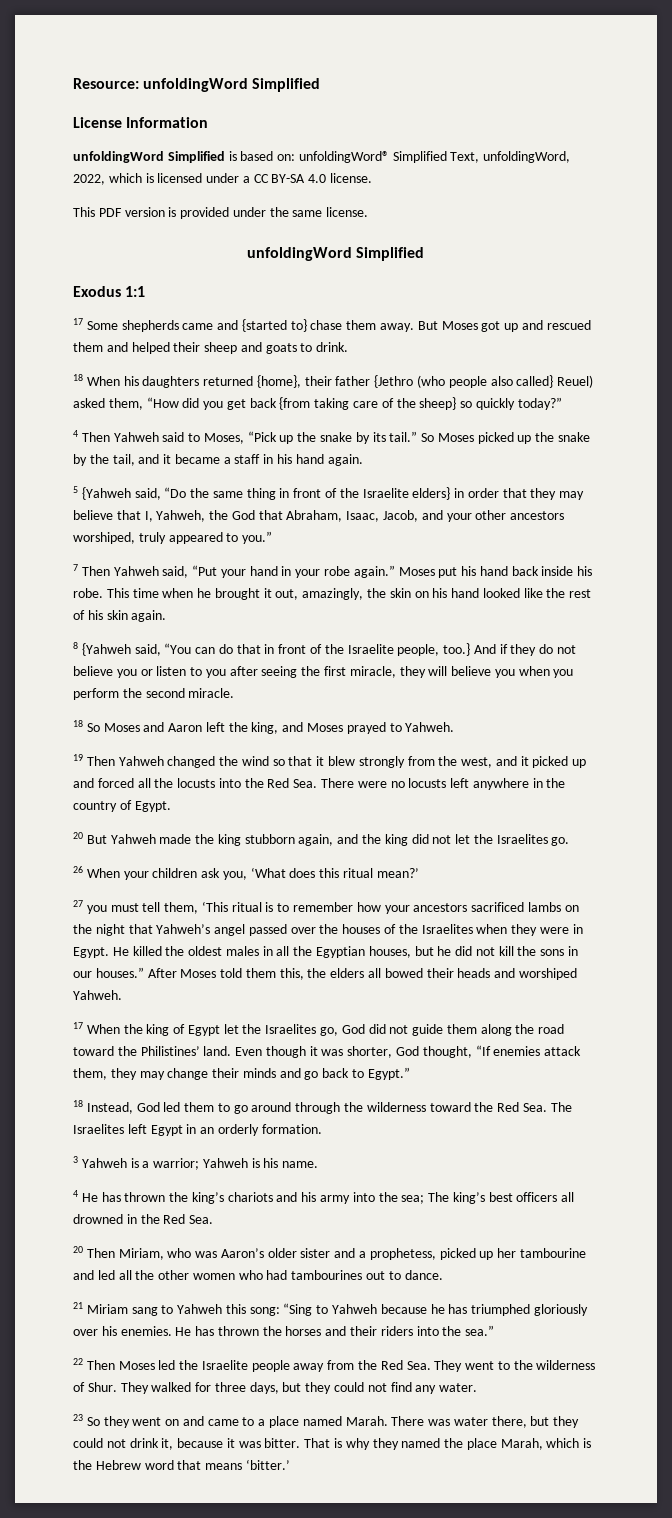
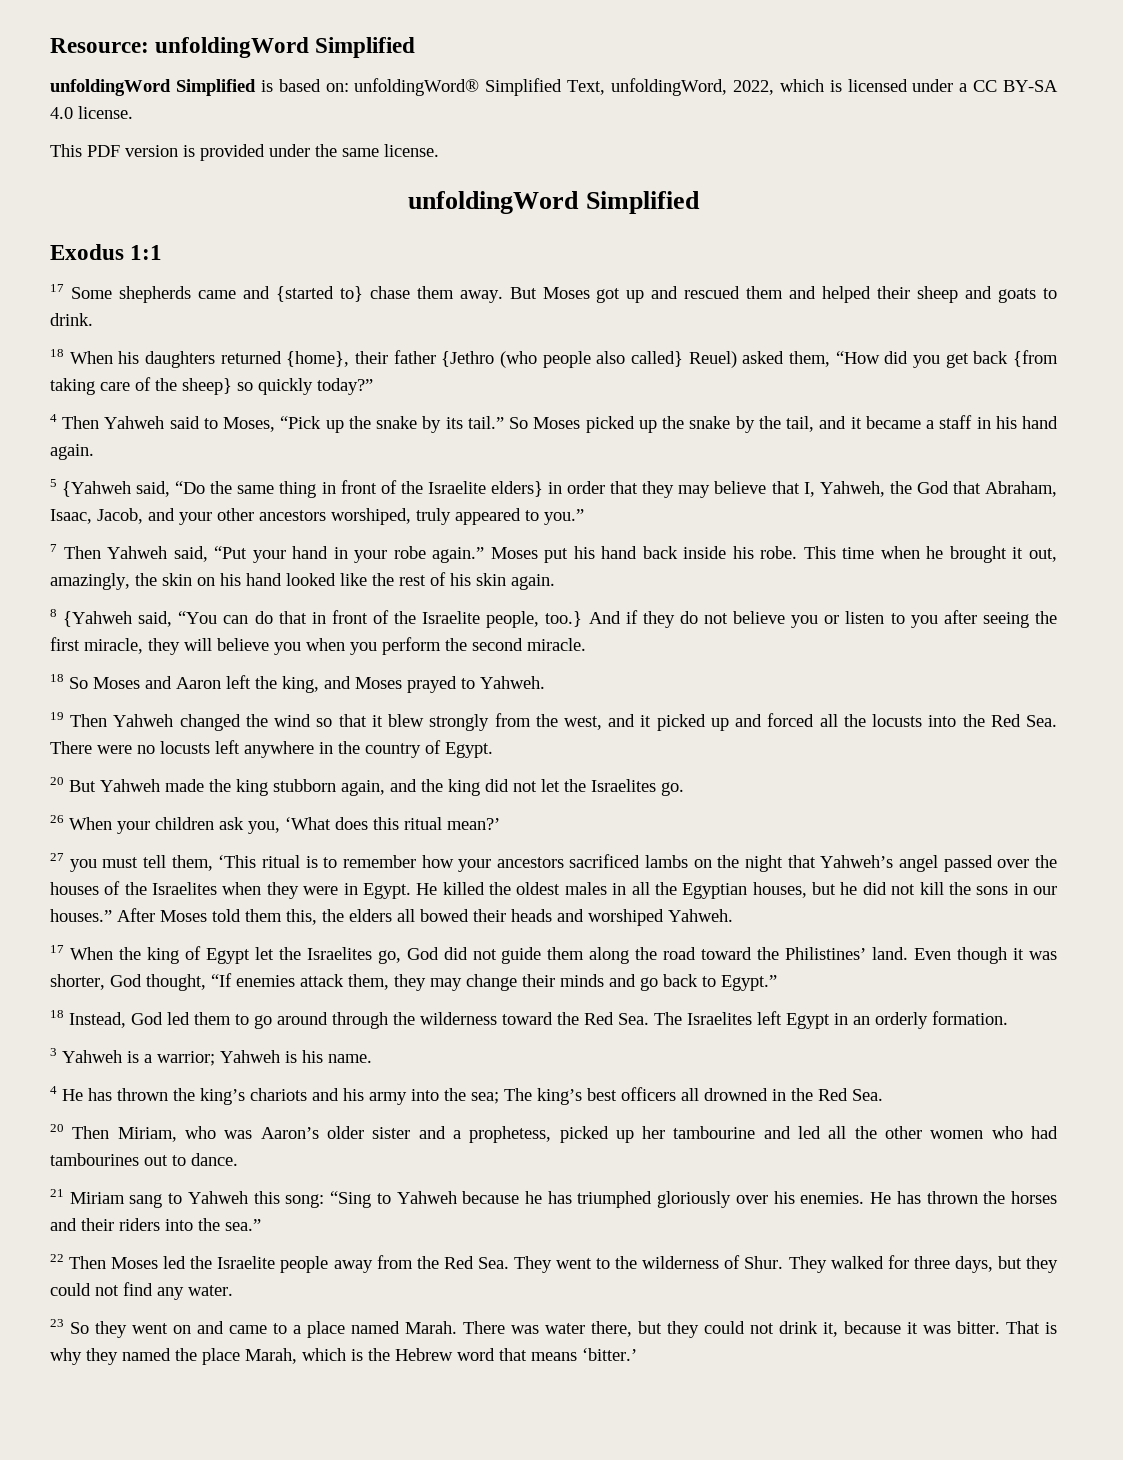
- License Information

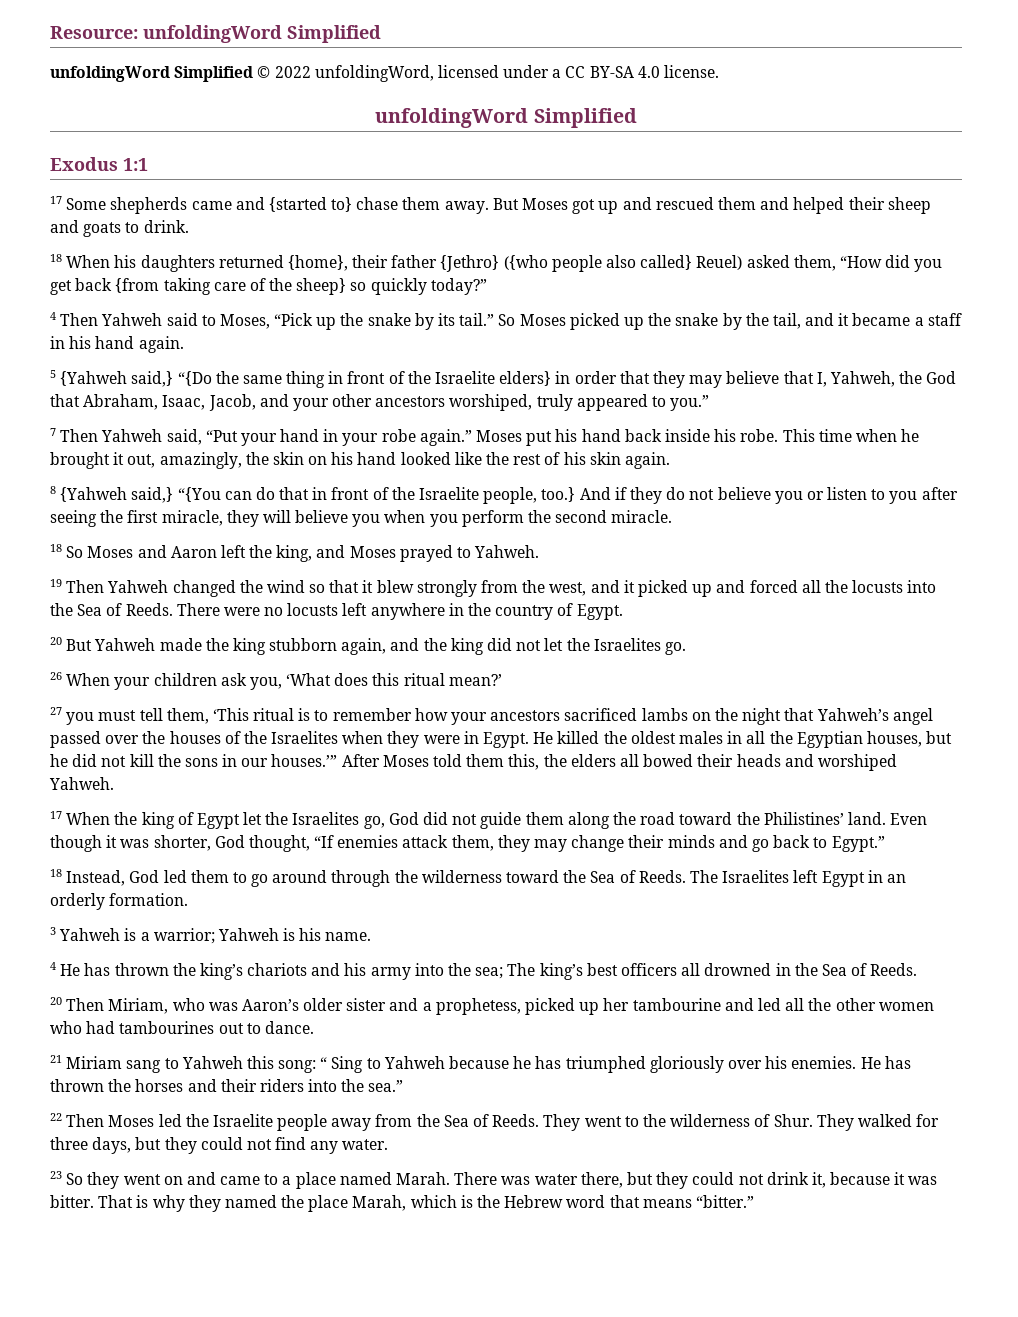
- unfoldingWord Simplified is based on: unfoldingWord® Simplified Text, unfoldingWord, 2022, which is licensed under a CC BY-SA 4.0 license.
+ unfoldingWord Simplified © 2022 unfoldingWord, licensed under a CC BY-SA 4.0 license.
- This PDF version is provided under the same license.
- 18 When his daughters returned {home}, their father {Jethro (who people also called} Reuel) asked them, “How did you get back {from taking care of the sheep} so quickly today?”
+ 18 When his daughters returned {home}, their father {Jethro} ({who people also called} Reuel) asked them, “How did you get back {from taking care of the sheep} so quickly today?”
- 5 {Yahweh said, “Do the same thing in front of the Israelite elders} in order that they may believe that I, Yahweh, the God that Abraham, Isaac, Jacob, and your other ancestors worshiped, truly appeared to you.”
+ 5 {Yahweh said,} “{Do the same thing in front of the Israelite elders} in order that they may believe that I, Yahweh, the God that Abraham, Isaac, Jacob, and your other ancestors worshiped, truly appeared to you.”
- 8 {Yahweh said, “You can do that in front of the Israelite people, too.} And if they do not believe you or listen to you after seeing the first miracle, they will believe you when you perform the second miracle.
+ 8 {Yahweh said,} “{You can do that in front of the Israelite people, too.} And if they do not believe you or listen to you after seeing the first miracle, they will believe you when you perform the second miracle.
- 19 Then Yahweh changed the wind so that it blew strongly from the west, and it picked up and forced all the locusts into the Red Sea. There were no locusts left anywhere in the country of Egypt.
+ 19 Then Yahweh changed the wind so that it blew strongly from the west, and it picked up and forced all the locusts into the Sea of Reeds. There were no locusts left anywhere in the country of Egypt.
- He killed the oldest males in all the Egyptian houses, but he did not kill the sons in our houses.”
+ He killed the oldest males in all the Egyptian houses, but he did not kill the sons in our houses.’”
- 18 Instead, God led them to go around through the wilderness toward the Red Sea. The Israelites left Egypt in an orderly formation.
+ 18 Instead, God led them to go around through the wilderness toward the Sea of Reeds. The Israelites left Egypt in an orderly formation.
- 4 He has thrown the king’s chariots and his army into the sea; The king’s best officers all drowned in the Red Sea.
+ 4 He has thrown the king’s chariots and his army into the sea; The king’s best officers all drowned in the Sea of Reeds.
- 21 Miriam sang to Yahweh this song: “Sing to Yahweh because he has triumphed gloriously over his enemies.
+ 21 Miriam sang to Yahweh this song: “ Sing to Yahweh because he has triumphed gloriously over his enemies.
- 22 Then Moses led the Israelite people away from the Red Sea. They went to the wilderness of Shur.
+ 22 Then Moses led the Israelite people away from the Sea of Reeds. They went to the wilderness of Shur.
- That is why they named the place Marah, which is the Hebrew word that means ‘bitter.’
+ That is why they named the place Marah, which is the Hebrew word that means “bitter.”

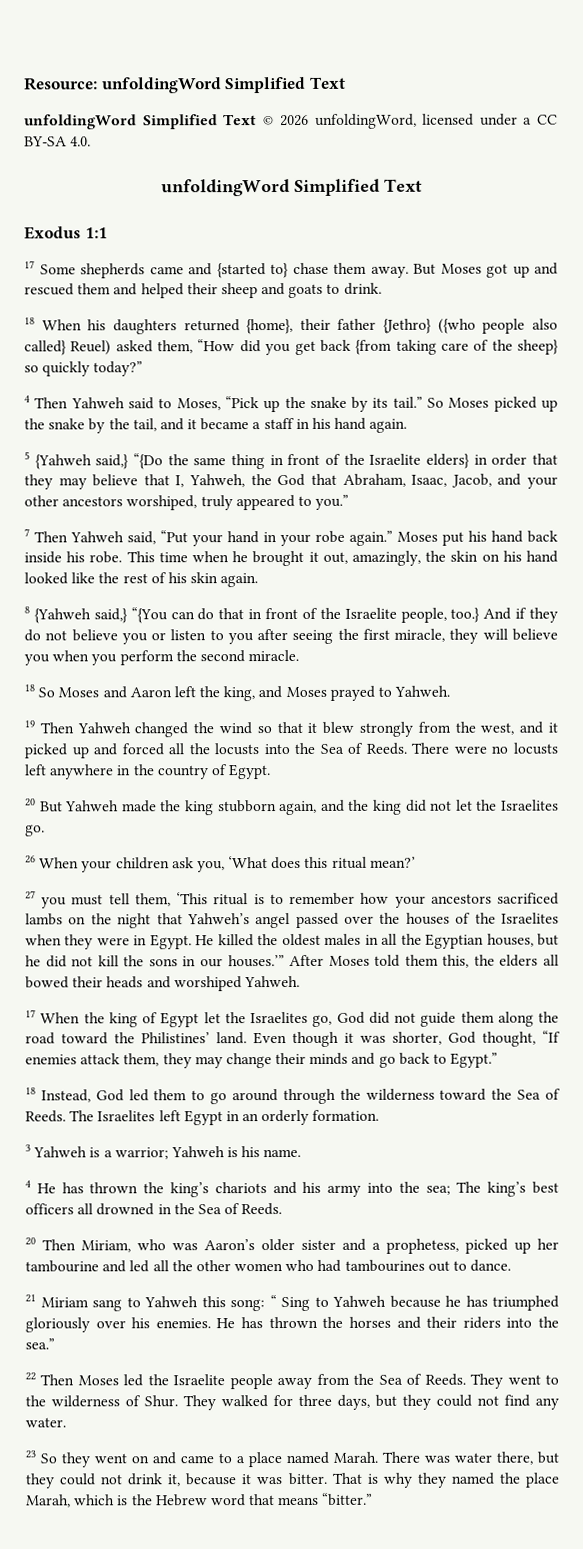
- Resource: unfoldingWord Simplified
- unfoldingWord Simplified © 2022 unfoldingWord, licensed under a CC BY-SA 4.0 license.
- unfoldingWord Simplified
+ Resource: unfoldingWord Simplified Text
+ unfoldingWord Simplified Text © 2026 unfoldingWord, licensed under a CC BY-SA 4.0.
+ unfoldingWord Simplified Text

